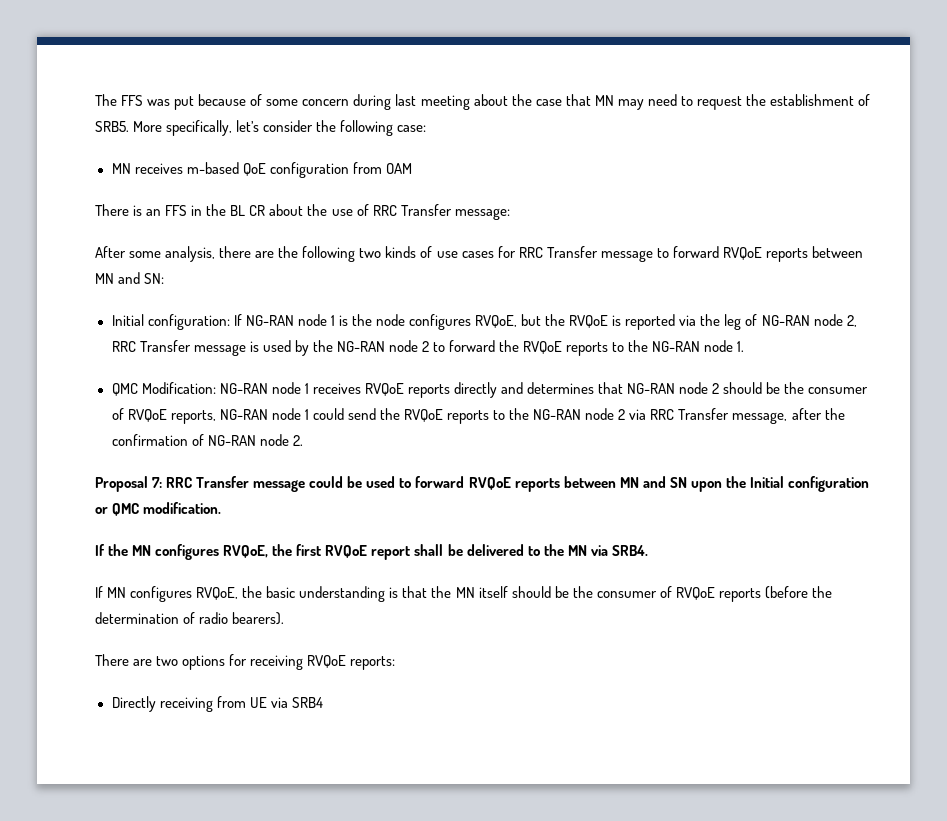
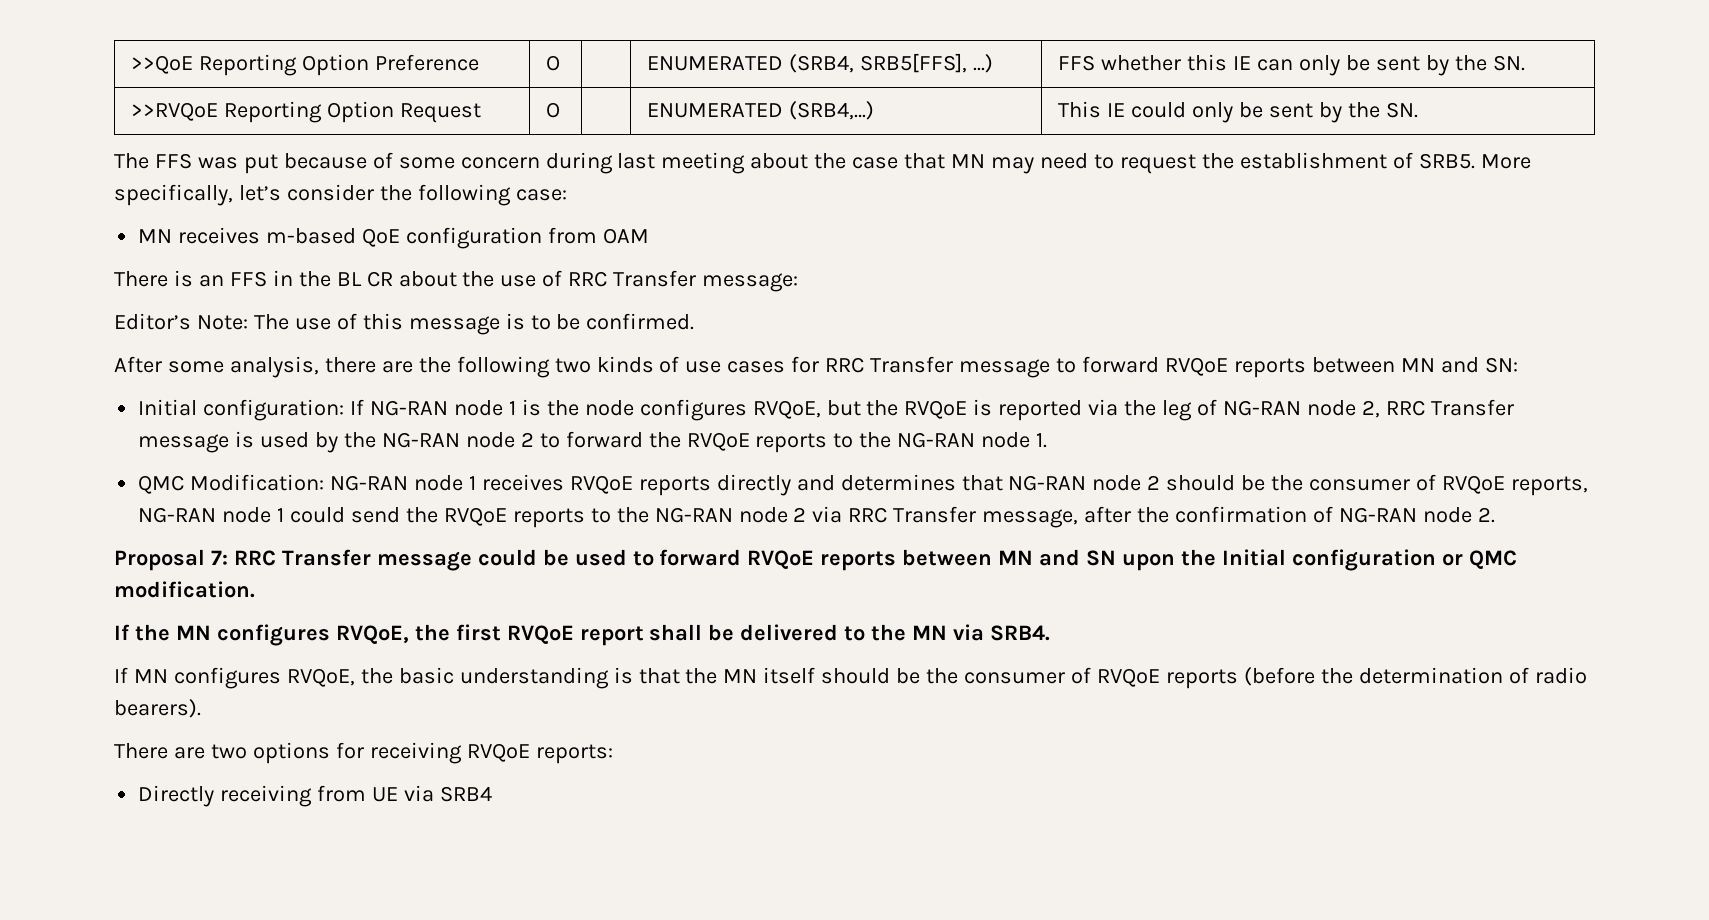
+ >>QoE Reporting Option Preference | O | | ENUMERATED (SRB4, SRB5[FFS], ...) | FFS whether this IE can only be sent by the SN.
+ >>RVQoE Reporting Option Request | O | | ENUMERATED (SRB4,…) | This IE could only be sent by the SN.
+ Editor’s Note: The use of this message is to be confirmed.

